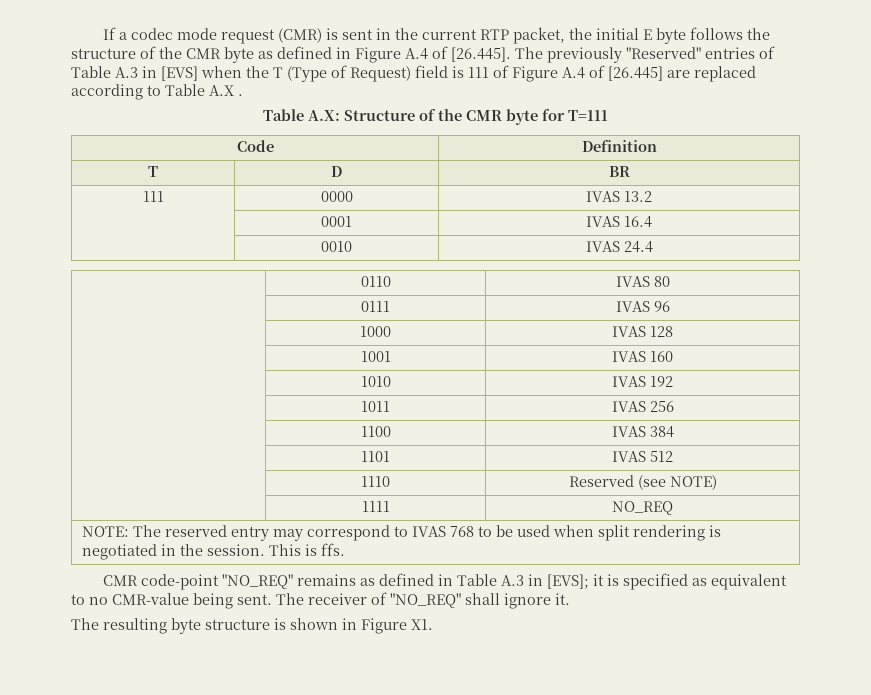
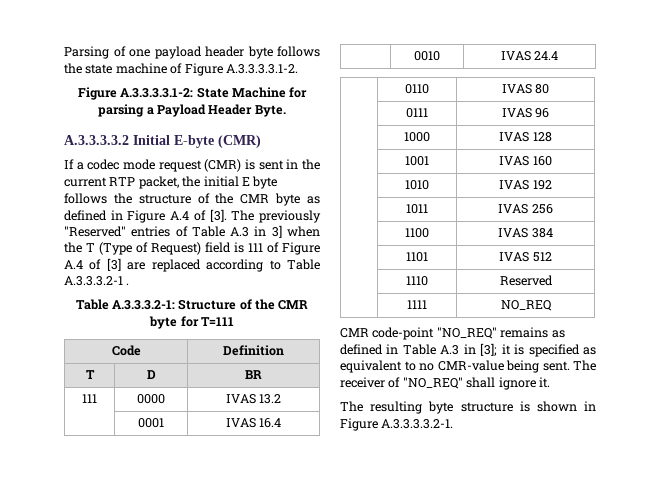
+ Parsing of one payload header byte follows the state machine of Figure A.3.3.3.3.1-2.
+ Figure A.3.3.3.3.1-2: State Machine for parsing a Payload Header Byte.
+ A.3.3.3.3.2 Initial E-byte (CMR)
- If a codec mode request (CMR) is sent in the current RTP packet, the initial E byte follows the structure of the CMR byte as defined in Figure A.4 of [26.445]. The previously "Reserved" entries of Table A.3 in [EVS] when the T (Type of Request) field is 111 of Figure A.4 of [26.445] are replaced according to Table A.X .
+ If a codec mode request (CMR) is sent in the current RTP packet, the initial E byte follows the structure of the CMR byte as defined in Figure A.4 of [3]. The previously "Reserved" entries of Table A.3 in 3] when the T (Type of Request) field is 111 of Figure A.4 of [3] are replaced according to Table A.3.3.3.2-1 .
- Table A.X: Structure of the CMR byte for T=111
+ Table A.3.3.3.2-1: Structure of the CMR byte for T=111
- | 1110 | Reserved (see NOTE)
+ | 1110 | Reserved
- NOTE: The reserved entry may correspond to IVAS 768 to be used when split rendering is negotiated in the session. This is ffs.
- CMR code-point "NO_REQ" remains as defined in Table A.3 in [EVS]; it is specified as equivalent to no CMR-value being sent.
+ CMR code-point "NO_REQ" remains as defined in Table A.3 in [3]; it is specified as equivalent to no CMR-value being sent.
- The resulting byte structure is shown in Figure X1.
+ The resulting byte structure is shown in Figure A.3.3.3.3.2-1.

